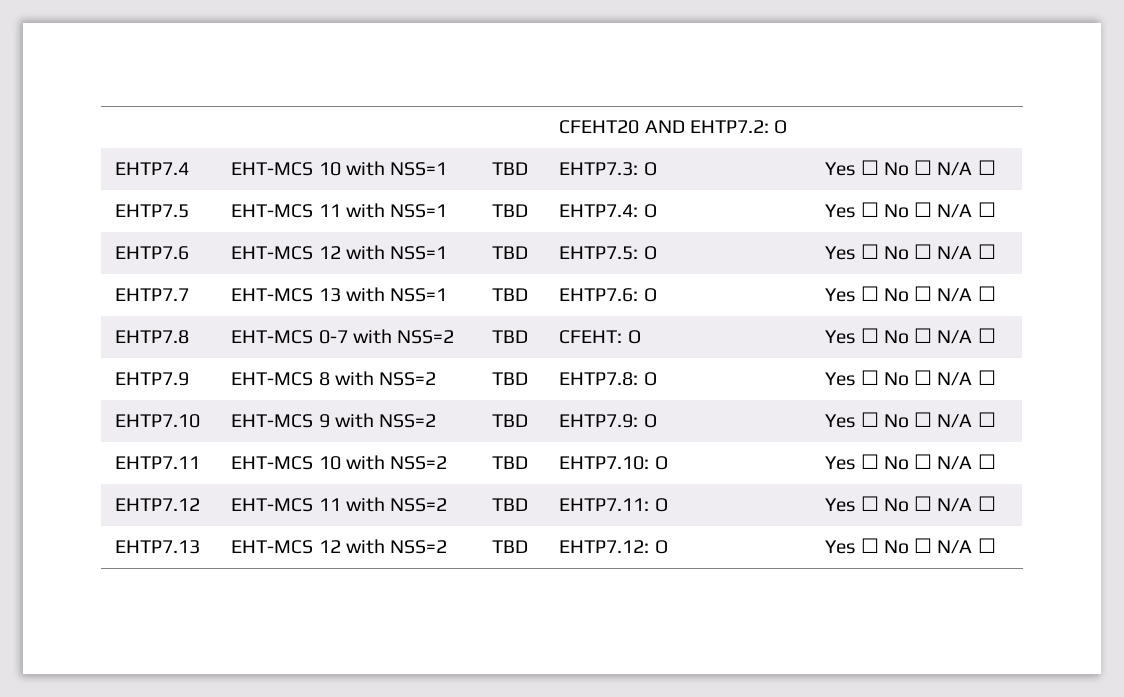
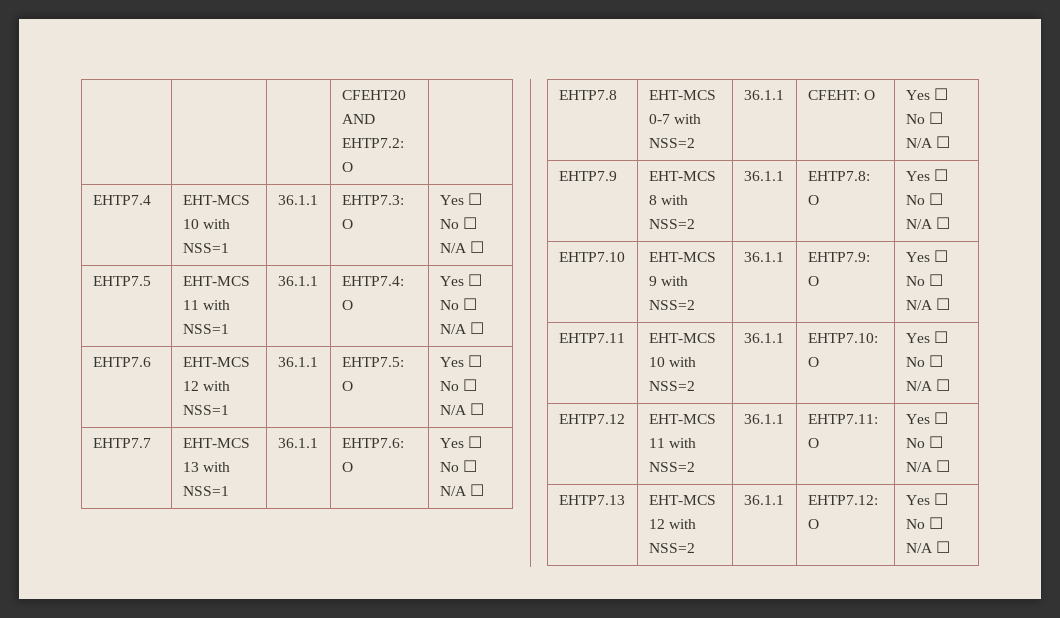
- EHTP7.4 | EHT-MCS 10 with NSS=1 | TBD | EHTP7.3: O | Yes ☐ No ☐ N/A ☐
+ EHTP7.4 | EHT-MCS 10 with NSS=1 | 36.1.1 | EHTP7.3: O | Yes ☐ No ☐ N/A ☐
- EHTP7.5 | EHT-MCS 11 with NSS=1 | TBD | EHTP7.4: O | Yes ☐ No ☐ N/A ☐
+ EHTP7.5 | EHT-MCS 11 with NSS=1 | 36.1.1 | EHTP7.4: O | Yes ☐ No ☐ N/A ☐
- EHTP7.6 | EHT-MCS 12 with NSS=1 | TBD | EHTP7.5: O | Yes ☐ No ☐ N/A ☐
+ EHTP7.6 | EHT-MCS 12 with NSS=1 | 36.1.1 | EHTP7.5: O | Yes ☐ No ☐ N/A ☐
- EHTP7.7 | EHT-MCS 13 with NSS=1 | TBD | EHTP7.6: O | Yes ☐ No ☐ N/A ☐
+ EHTP7.7 | EHT-MCS 13 with NSS=1 | 36.1.1 | EHTP7.6: O | Yes ☐ No ☐ N/A ☐
- EHTP7.8 | EHT-MCS 0-7 with NSS=2 | TBD | CFEHT: O | Yes ☐ No ☐ N/A ☐
+ EHTP7.8 | EHT-MCS 0-7 with NSS=2 | 36.1.1 | CFEHT: O | Yes ☐ No ☐ N/A ☐
- EHTP7.9 | EHT-MCS 8 with NSS=2 | TBD | EHTP7.8: O | Yes ☐ No ☐ N/A ☐
+ EHTP7.9 | EHT-MCS 8 with NSS=2 | 36.1.1 | EHTP7.8: O | Yes ☐ No ☐ N/A ☐
- EHTP7.10 | EHT-MCS 9 with NSS=2 | TBD | EHTP7.9: O | Yes ☐ No ☐ N/A ☐
+ EHTP7.10 | EHT-MCS 9 with NSS=2 | 36.1.1 | EHTP7.9: O | Yes ☐ No ☐ N/A ☐
- EHTP7.11 | EHT-MCS 10 with NSS=2 | TBD | EHTP7.10: O | Yes ☐ No ☐ N/A ☐
+ EHTP7.11 | EHT-MCS 10 with NSS=2 | 36.1.1 | EHTP7.10: O | Yes ☐ No ☐ N/A ☐
- EHTP7.12 | EHT-MCS 11 with NSS=2 | TBD | EHTP7.11: O | Yes ☐ No ☐ N/A ☐
+ EHTP7.12 | EHT-MCS 11 with NSS=2 | 36.1.1 | EHTP7.11: O | Yes ☐ No ☐ N/A ☐
- EHTP7.13 | EHT-MCS 12 with NSS=2 | TBD | EHTP7.12: O | Yes ☐ No ☐ N/A ☐
+ EHTP7.13 | EHT-MCS 12 with NSS=2 | 36.1.1 | EHTP7.12: O | Yes ☐ No ☐ N/A ☐

